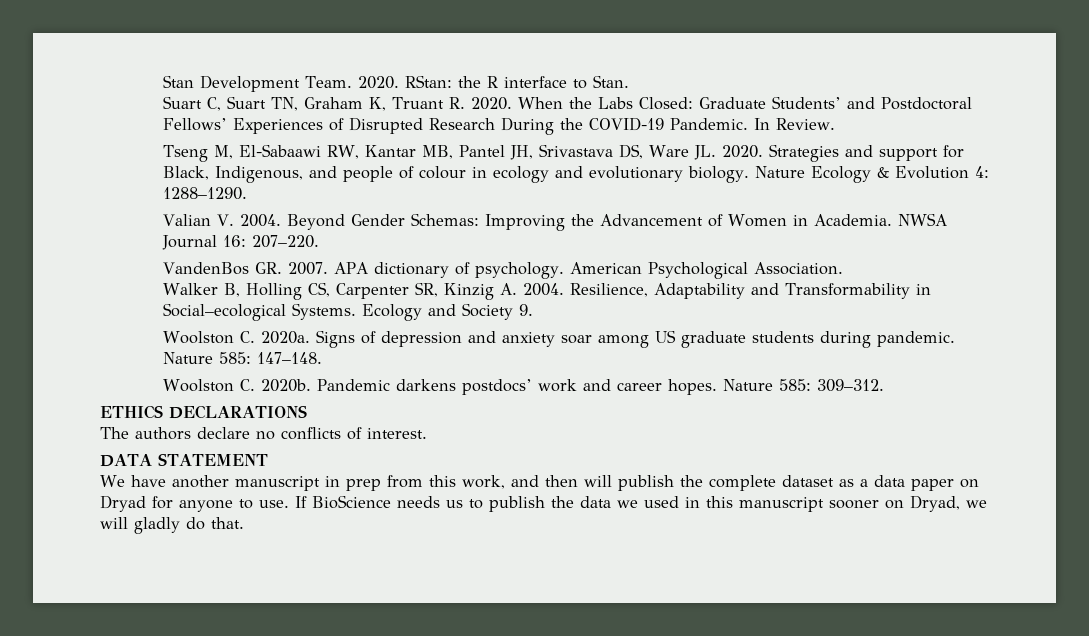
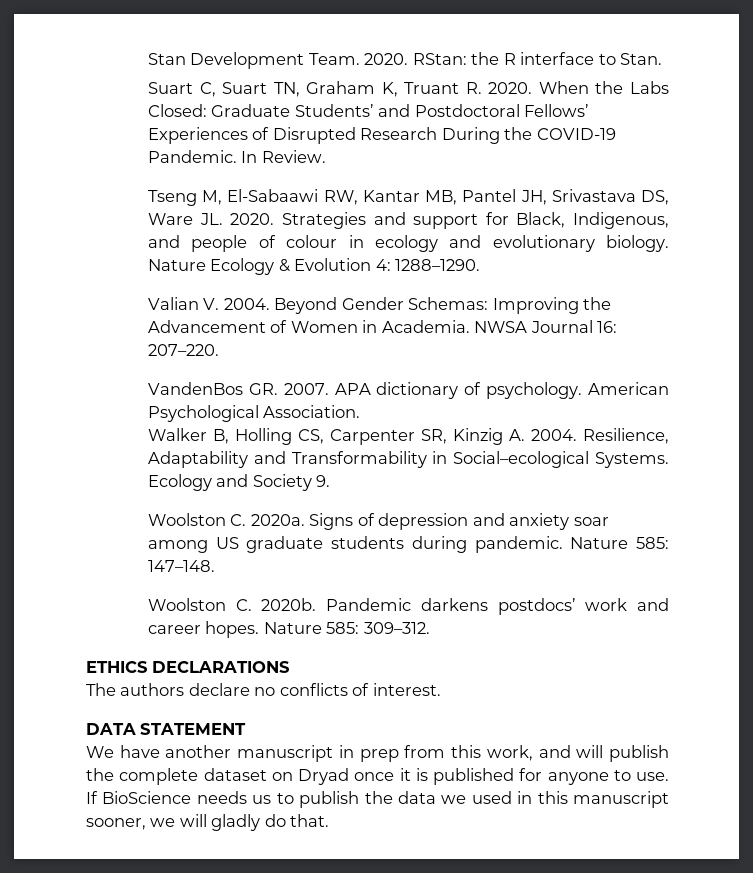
- We have another manuscript in prep from this work, and then will publish the complete dataset as a data paper on Dryad for anyone to use.
+ We have another manuscript in prep from this work, and will publish the complete dataset on Dryad once it is published for anyone to use.
- If BioScience needs us to publish the data we used in this manuscript sooner on Dryad, we will gladly do that.
+ If BioScience needs us to publish the data we used in this manuscript sooner, we will gladly do that.

